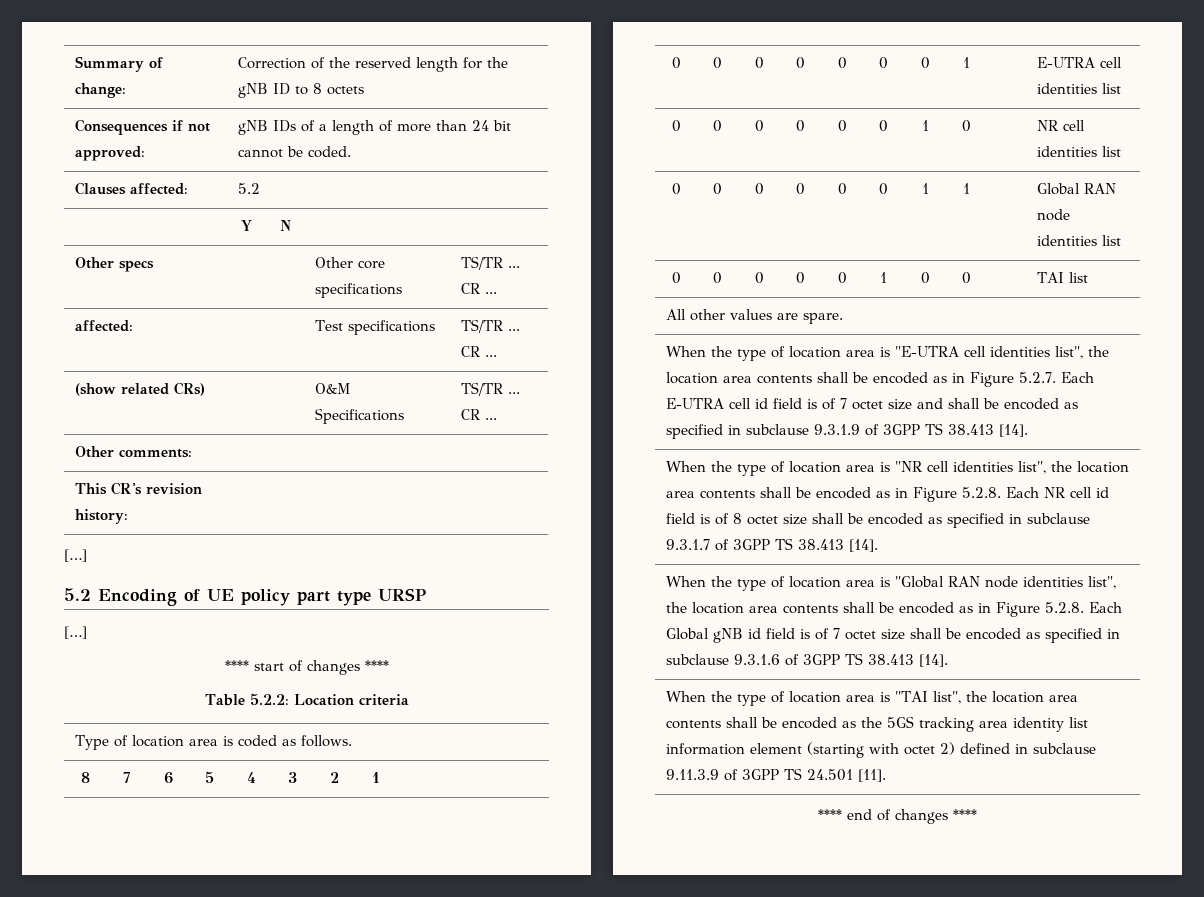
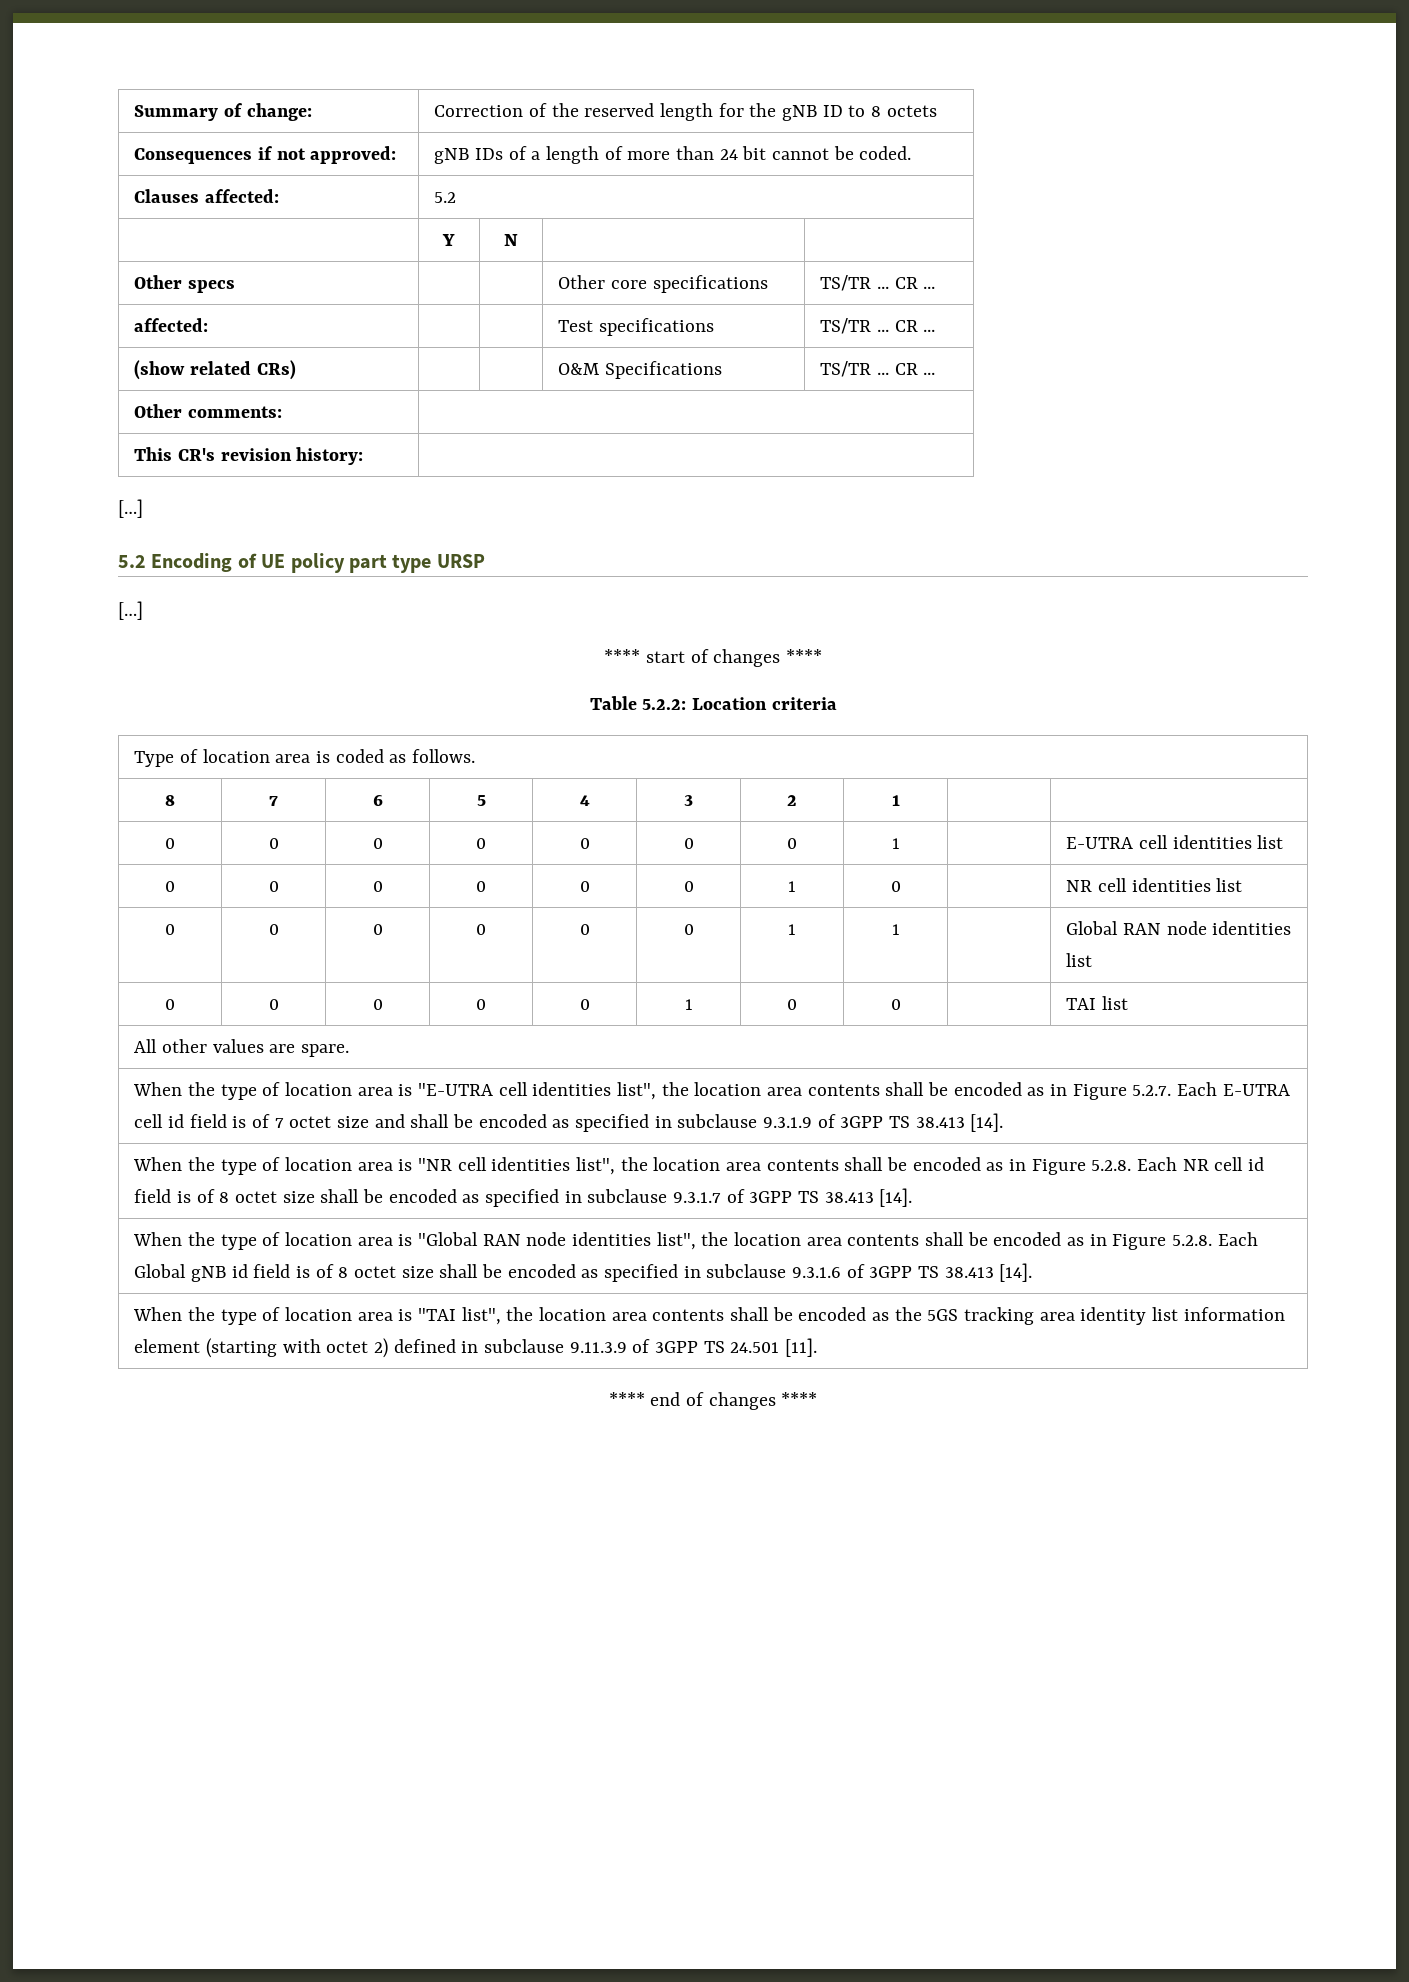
- When the type of location area is "Global RAN node identities list", the location area contents shall be encoded as in Figure 5.2.8. Each Global gNB id field is of 7 octet size shall be encoded as specified in subclause 9.3.1.6 of 3GPP TS 38.413 [14].
+ When the type of location area is "Global RAN node identities list", the location area contents shall be encoded as in Figure 5.2.8. Each Global gNB id field is of 8 octet size shall be encoded as specified in subclause 9.3.1.6 of 3GPP TS 38.413 [14].

